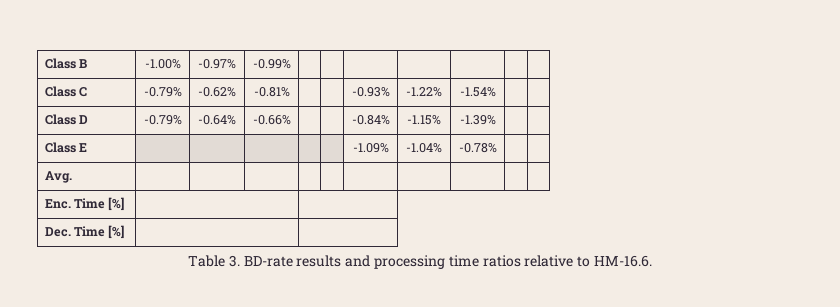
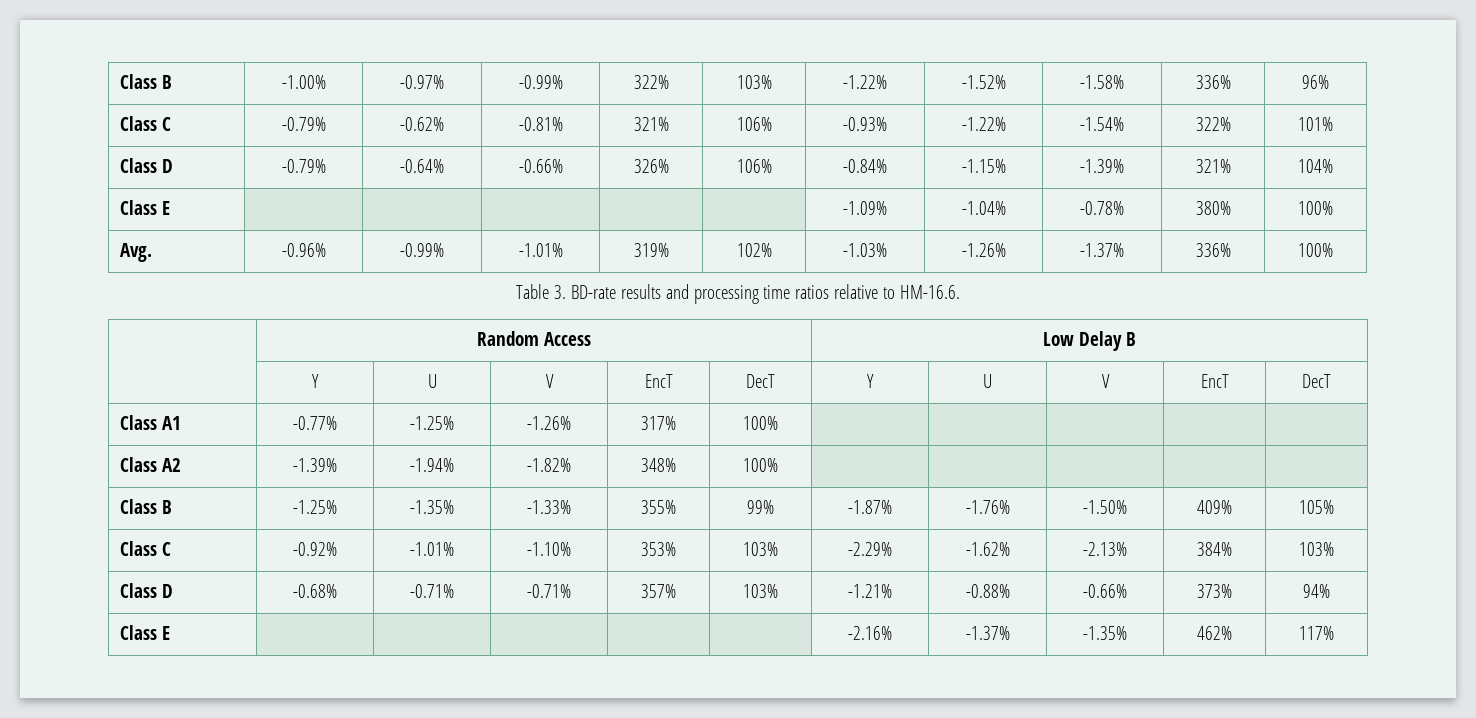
- Class B | -1.00% | -0.97% | -0.99% | | | | | | |
+ Class B | -1.00% | -0.97% | -0.99% | 322% | 103% | -1.22% | -1.52% | -1.58% | 336% | 96%
- Class C | -0.79% | -0.62% | -0.81% | | | -0.93% | -1.22% | -1.54% | |
+ Class C | -0.79% | -0.62% | -0.81% | 321% | 106% | -0.93% | -1.22% | -1.54% | 322% | 101%
- Class D | -0.79% | -0.64% | -0.66% | | | -0.84% | -1.15% | -1.39% | |
+ Class D | -0.79% | -0.64% | -0.66% | 326% | 106% | -0.84% | -1.15% | -1.39% | 321% | 104%
- Class E | | | | | | -1.09% | -1.04% | -0.78% | |
+ Class E | | | | | | -1.09% | -1.04% | -0.78% | 380% | 100%
- Avg. | | | | | | | | | |
- Enc. Time [%] | |
- Dec. Time [%] | |
+ Avg. | -0.96% | -0.99% | -1.01% | 319% | 102% | -1.03% | -1.26% | -1.37% | 336% | 100%
+ | Random Access | Low Delay B
+ | Y | U | V | EncT | DecT | Y | U | V | EncT | DecT
+ Class A1 | -0.77% | -1.25% | -1.26% | 317% | 100% | | | | |
+ Class A2 | -1.39% | -1.94% | -1.82% | 348% | 100% | | | | |
+ Class B | -1.25% | -1.35% | -1.33% | 355% | 99% | -1.87% | -1.76% | -1.50% | 409% | 105%
+ Class C | -0.92% | -1.01% | -1.10% | 353% | 103% | -2.29% | -1.62% | -2.13% | 384% | 103%
+ Class D | -0.68% | -0.71% | -0.71% | 357% | 103% | -1.21% | -0.88% | -0.66% | 373% | 94%
+ Class E | | | | | | -2.16% | -1.37% | -1.35% | 462% | 117%

